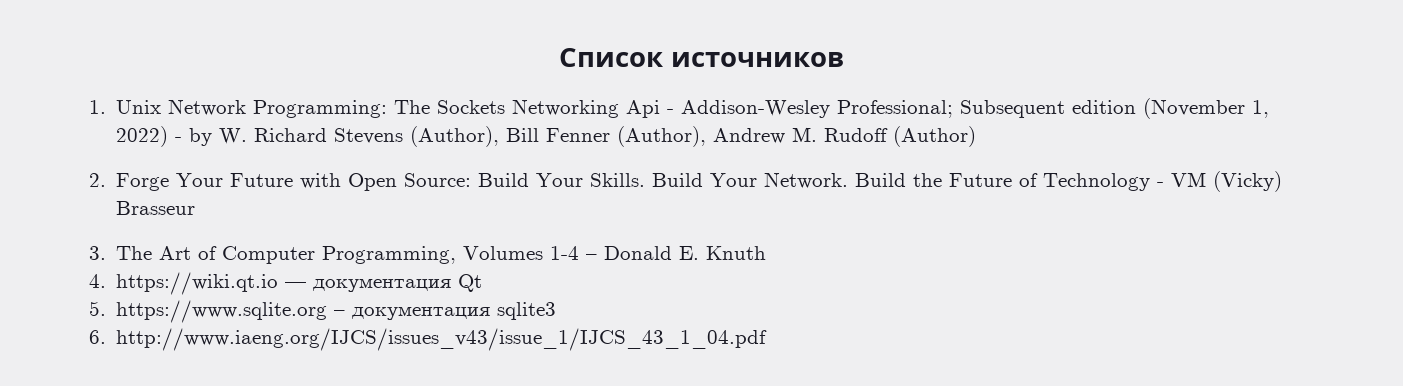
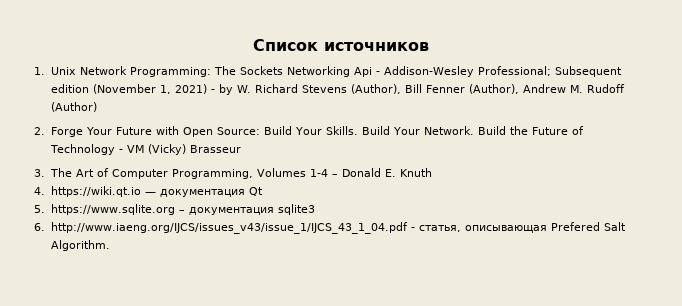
- 1. Unix Network Programming: The Sockets Networking Api - Addison-Wesley Professional; Subsequent edition (November 1, 2022) - by W. Richard Stevens (Author), Bill Fenner (Author), Andrew M. Rudoff (Author)
+ 1. Unix Network Programming: The Sockets Networking Api - Addison-Wesley Professional; Subsequent edition (November 1, 2021) - by W. Richard Stevens (Author), Bill Fenner (Author), Andrew M. Rudoff (Author)
- 6. http://www.iaeng.org/IJCS/issues_v43/issue_1/IJCS_43_1_04.pdf
+ 6. http://www.iaeng.org/IJCS/issues_v43/issue_1/IJCS_43_1_04.pdf - статья, описывающая Prefered Salt Algorithm.

